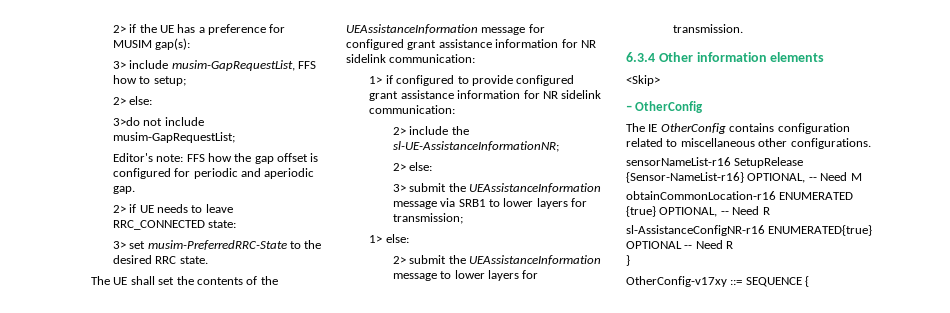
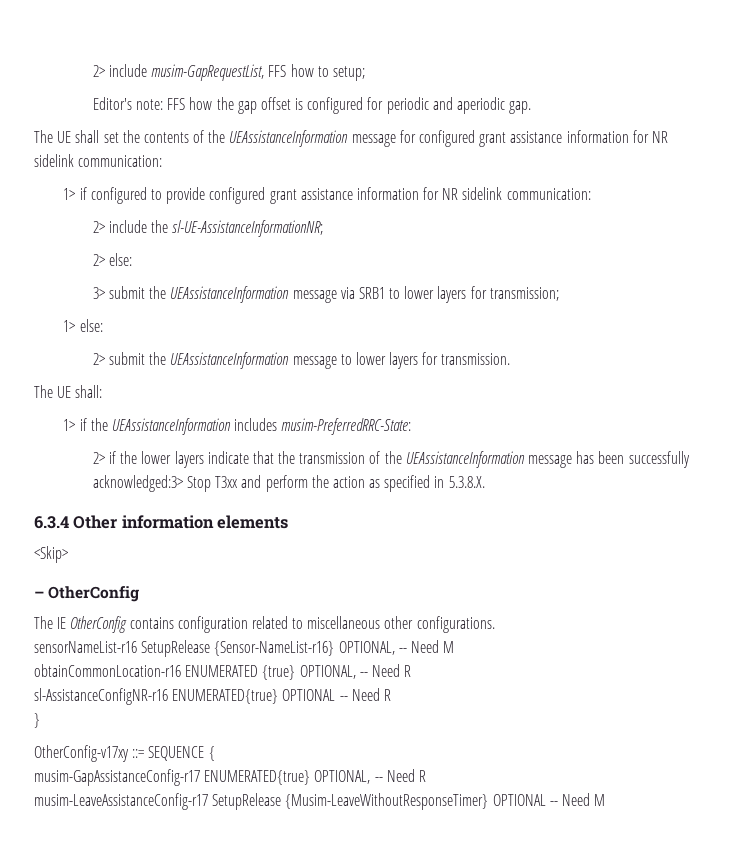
- 2> if the UE has a preference for MUSIM gap(s):
- 3> include musim-GapRequestList, FFS how to setup;
- 2> else:
- 3>do not include musim-GapRequestList;
+ 2> include musim-GapRequestList, FFS how to setup;
- 2> if UE needs to leave RRC_CONNECTED state:
- 3> set musim-PreferredRRC-State to the desired RRC state.
+ The UE shall:
+ 1> if the UEAssistanceInformation includes musim-PreferredRRC-State:
+ 2> if the lower layers indicate that the transmission of the UEAssistanceInformation message has been successfully acknowledged:3> Stop T3xx and perform the action as specified in 5.3.8.X.
+ musim-GapAssistanceConfig-r17 ENUMERATED{true} OPTIONAL, -- Need R
+ musim-LeaveAssistanceConfig-r17 SetupRelease {Musim-LeaveWithoutResponseTimer} OPTIONAL -- Need M

